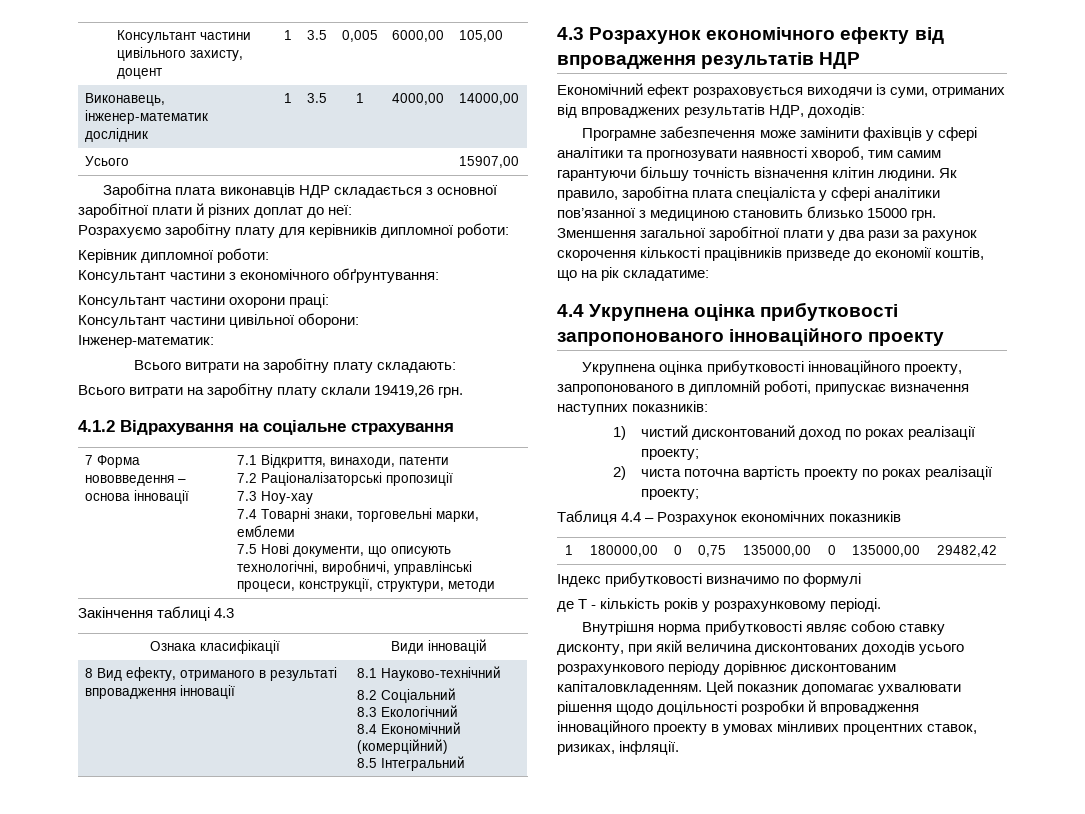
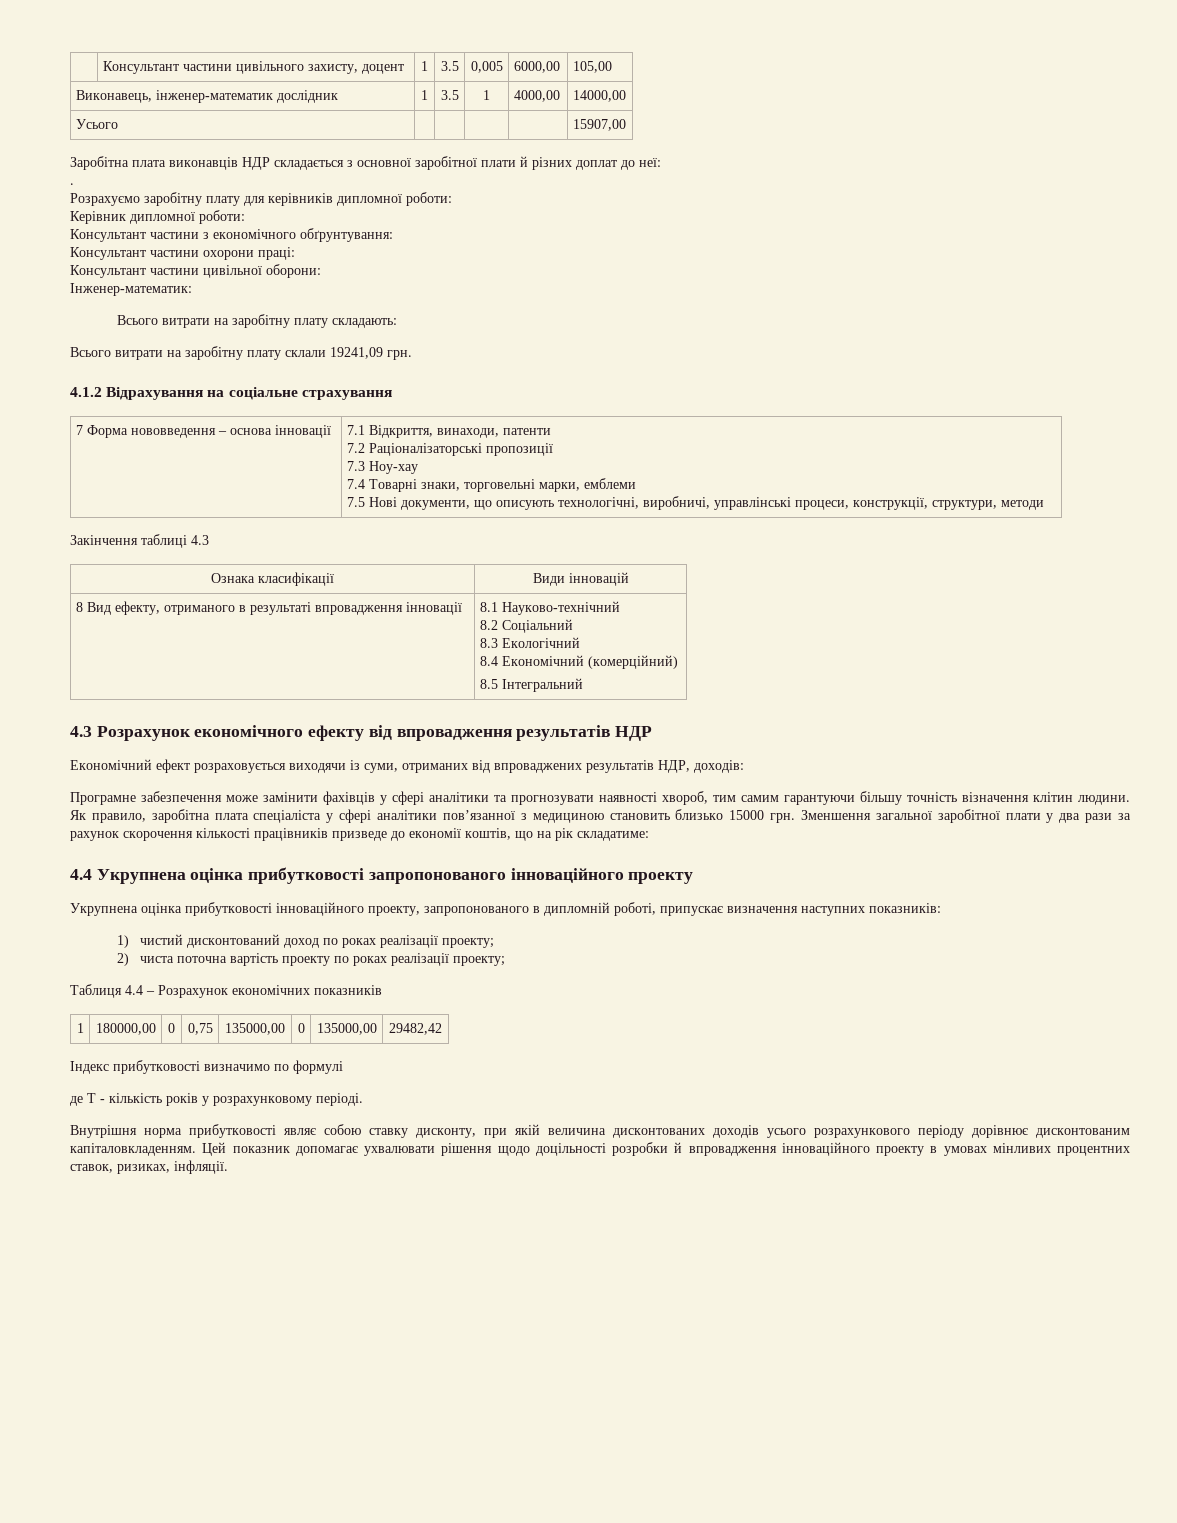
+ .
- Всього витрати на заробітну плату склали 19419,26 грн.
+ Всього витрати на заробітну плату склали 19241,09 грн.

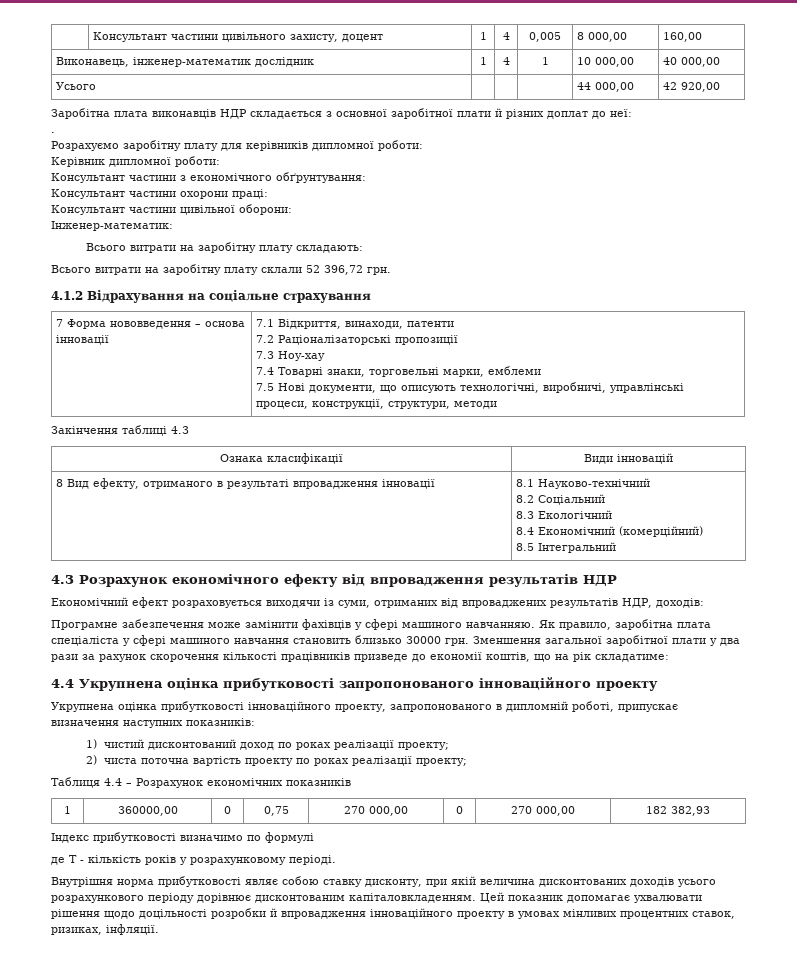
- | Консультант частини цивiльного захисту, доцент | 1 | 3.5 | 0,005 | 6000,00 | 105,00
+ | Консультант частини цивiльного захисту, доцент | 1 | 4 | 0,005 | 8 000,00 | 160,00
- Виконавець, інженер-математик дослідник | 1 | 3.5 | 1 | 4000,00 | 14000,00
- Усього | | | | | 15907,00
+ Виконавець, інженер-математик дослідник | 1 | 4 | 1 | 10 000,00 | 40 000,00
+ Усього | | | | 44 000,00 | 42 920,00
- Всього витрати на заробітну плату склали 19241,09 грн.
+ Всього витрати на заробітну плату склали 52 396,72 грн.
- Програмне забезпечення може замiнити фахiвцiв у сферi аналiтики та прогнозувати наявності хвороб, тим самим гарантуючи більшу точність візначення клітин людини.
+ Програмне забезпечення може замiнити фахiвцiв у сферi машиного навчанняю.
- Як правило, заробiтна плата спецiалiста у сферi аналітики пов’язанної з медициною становить близько 15000 грн.
+ Як правило, заробiтна плата спецiалiста у сферi машиного навчання становить близько 30000 грн.
- 1 | 180000,00 | 0 | 0,75 | 135000,00 | 0 | 135000,00 | 29482,42
+ 1 | 360000,00 | 0 | 0,75 | 270 000,00 | 0 | 270 000,00 | 182 382,93

